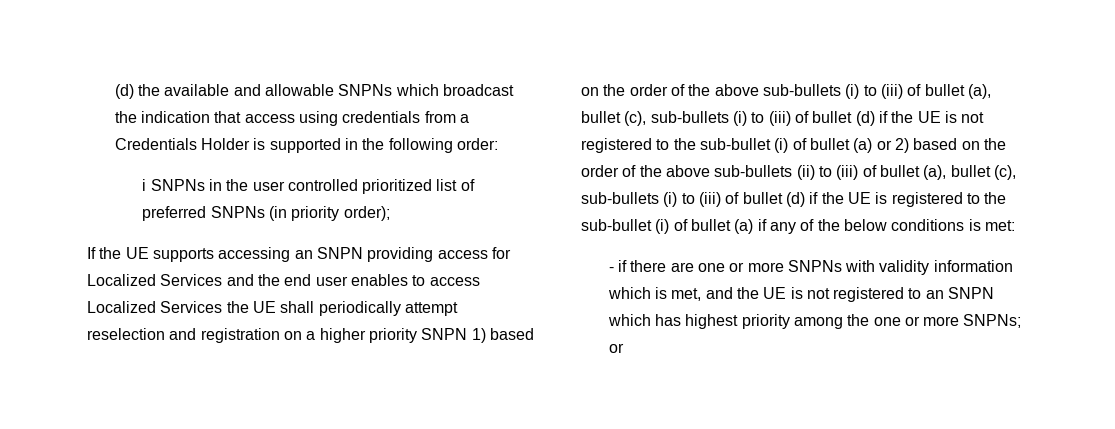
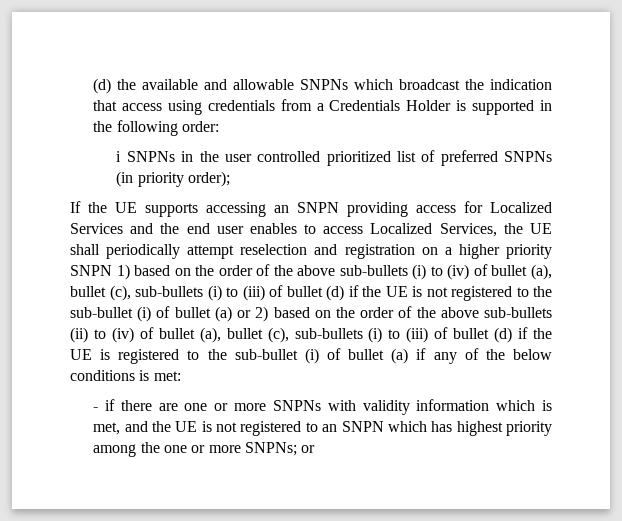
- If the UE supports accessing an SNPN providing access for Localized Services and the end user enables to access Localized Services the UE shall periodically attempt reselection and registration on a higher priority SNPN 1) based on the order of the above sub-bullets (i) to (iii) of bullet (a), bullet (c), sub-bullets (i) to (iii) of bullet (d) if the UE is not registered to the sub-bullet (i) of bullet (a) or 2) based on the order of the above sub-bullets (ii) to (iii) of bullet (a), bullet (c), sub-bullets (i) to (iii) of bullet (d) if the UE is registered to the sub-bullet (i) of bullet (a) if any of the below conditions is met:
+ If the UE supports accessing an SNPN providing access for Localized Services and the end user enables to access Localized Services, the UE shall periodically attempt reselection and registration on a higher priority SNPN 1) based on the order of the above sub-bullets (i) to (iv) of bullet (a), bullet (c), sub-bullets (i) to (iii) of bullet (d) if the UE is not registered to the sub-bullet (i) of bullet (a) or 2) based on the order of the above sub-bullets (ii) to (iv) of bullet (a), bullet (c), sub-bullets (i) to (iii) of bullet (d) if the UE is registered to the sub-bullet (i) of bullet (a) if any of the below conditions is met:

